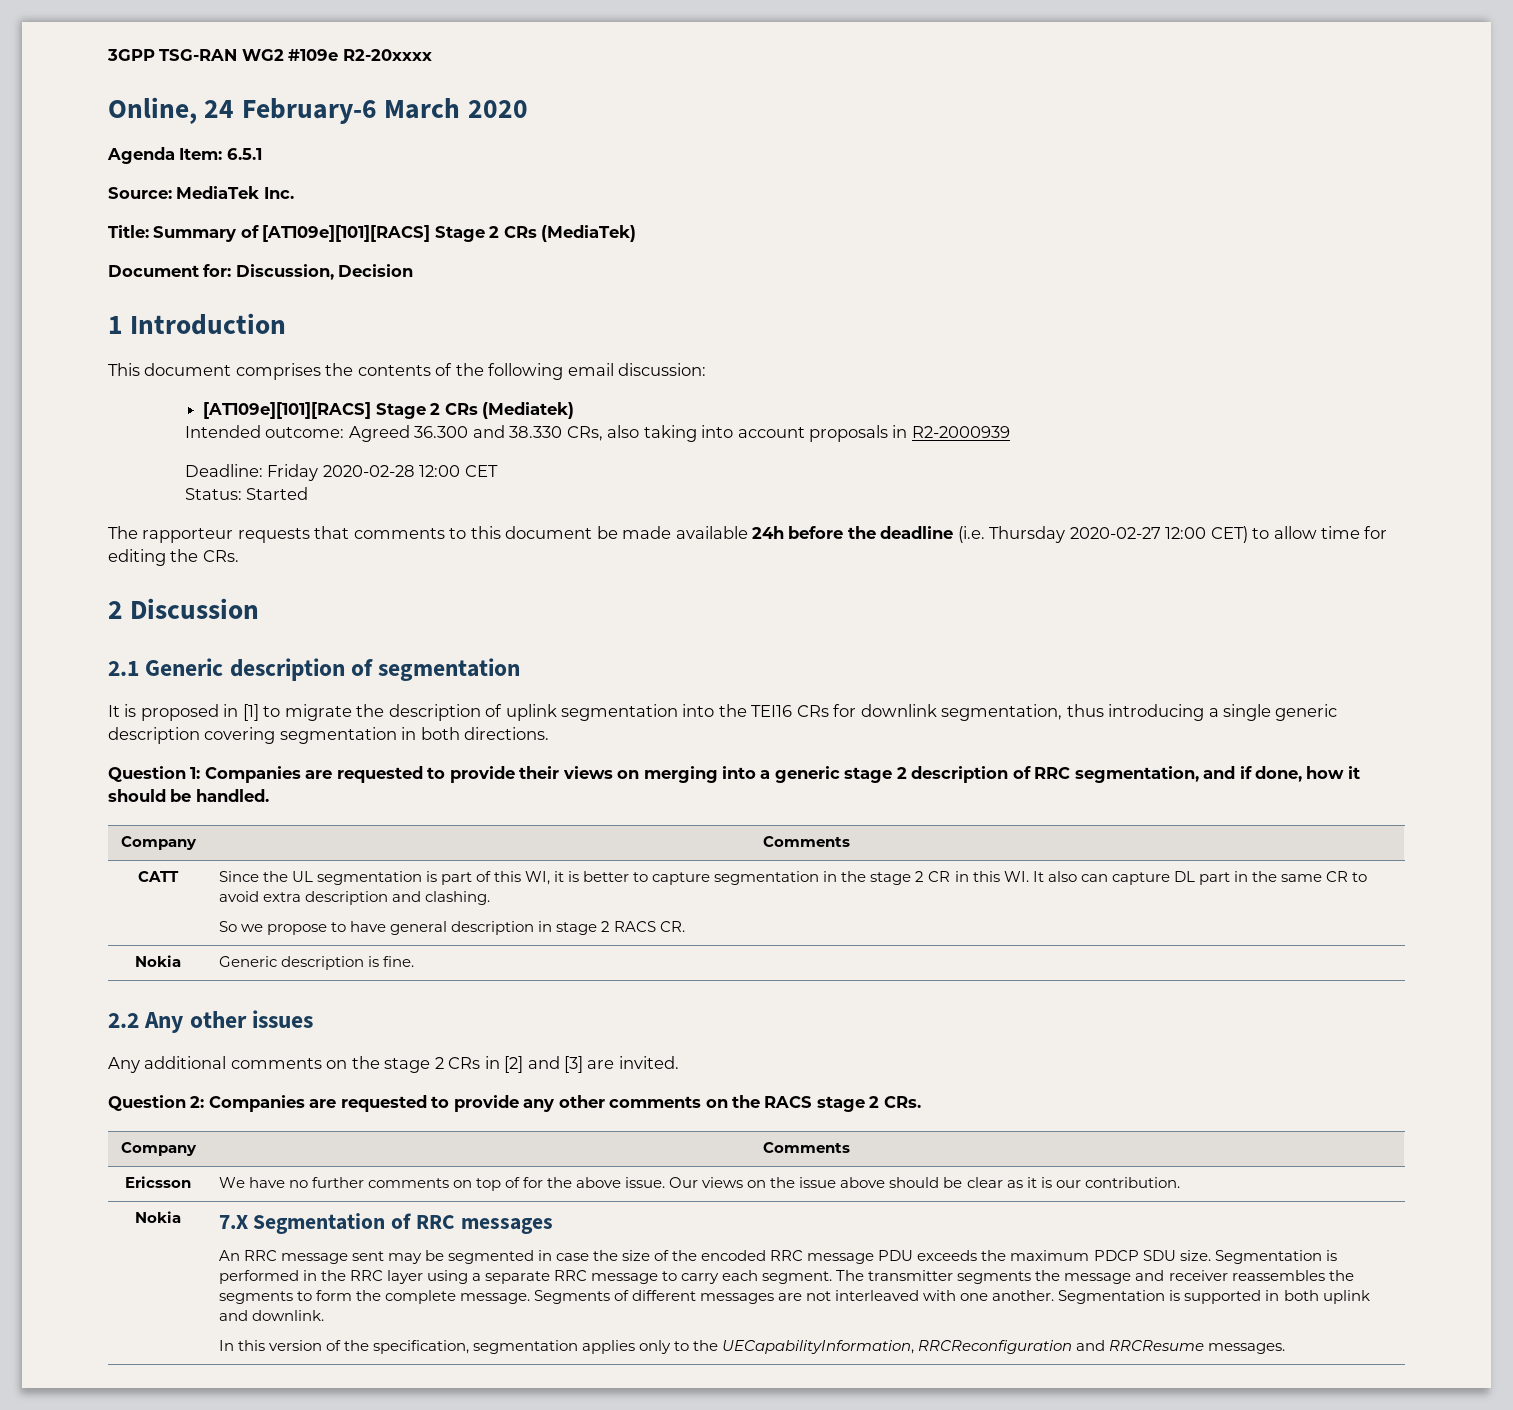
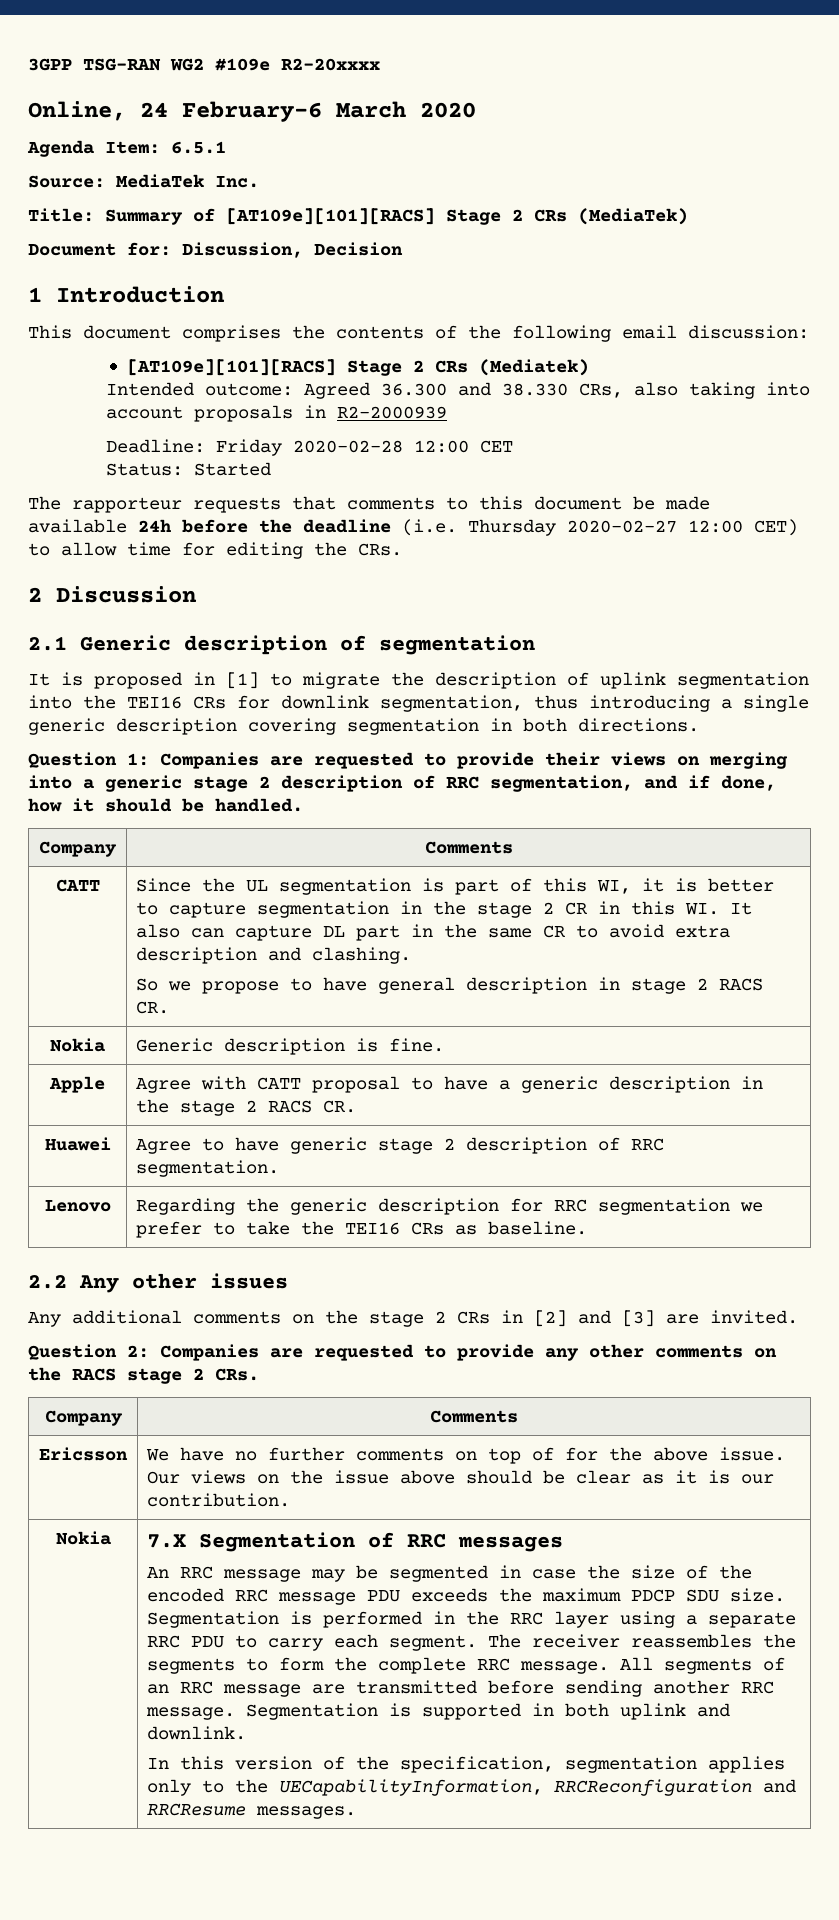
+ Apple | Agree with CATT proposal to have a generic description in the stage 2 RACS CR.
+ Huawei | Agree to have generic stage 2 description of RRC segmentation.
+ Lenovo | Regarding the generic description for RRC segmentation we prefer to take the TEI16 CRs as baseline.
- An RRC message sent may be segmented in case the size of the encoded RRC message PDU exceeds the maximum PDCP SDU size.
+ An RRC message may be segmented in case the size of the encoded RRC message PDU exceeds the maximum PDCP SDU size.
- Segmentation is performed in the RRC layer using a separate RRC message to carry each segment.
+ Segmentation is performed in the RRC layer using a separate RRC PDU to carry each segment.
- The transmitter segments the message and receiver reassembles the segments to form the complete message. Segments of different messages are not interleaved with one another.
+ The receiver reassembles the segments to form the complete RRC message. All segments of an RRC message are transmitted before sending another RRC message.

